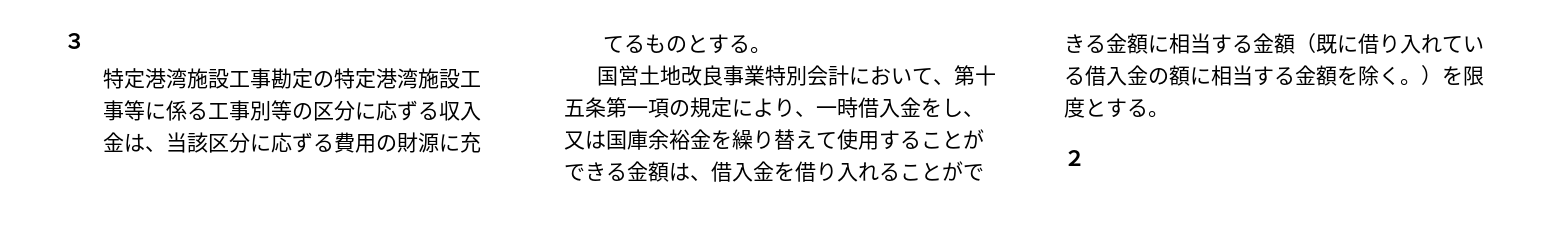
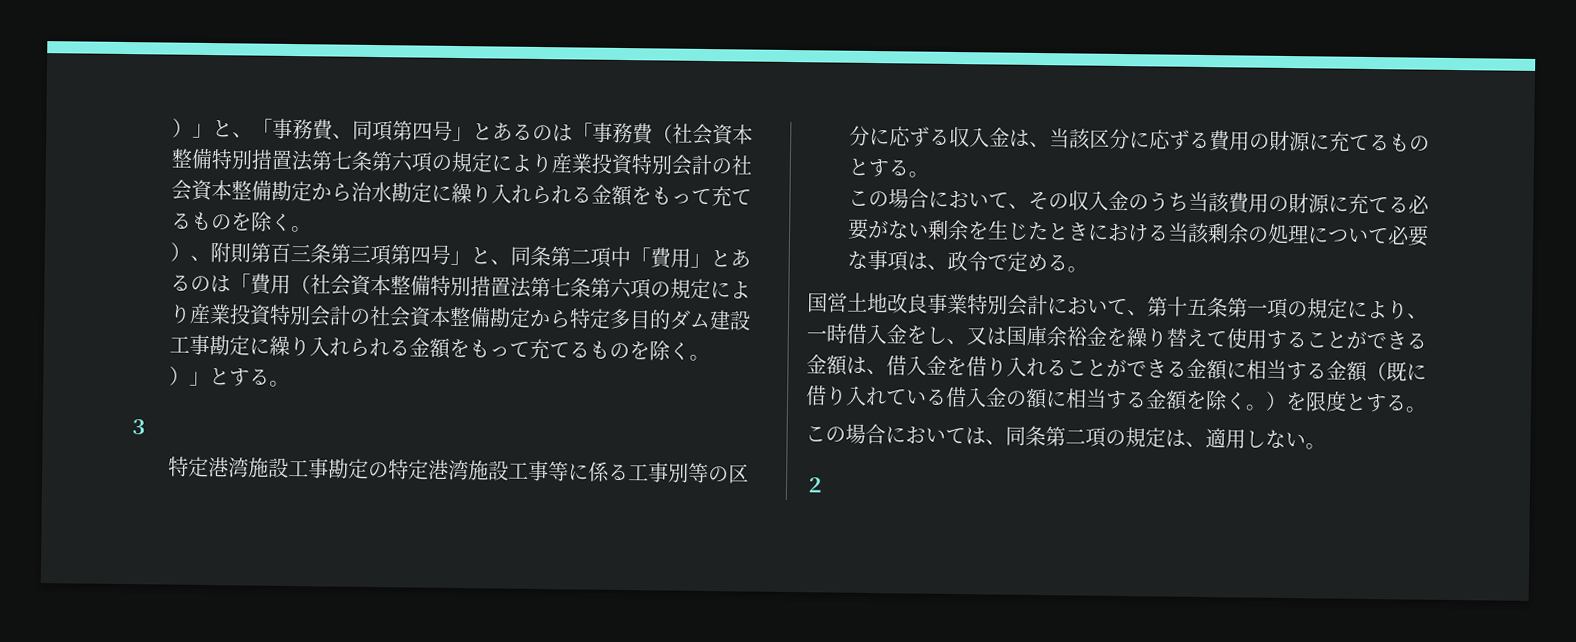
+ ）」と、「事務費、同項第四号」とあるのは「事務費（社会資本整備特別措置法第七条第六項の規定により産業投資特別会計の社会資本整備勘定から治水勘定に繰り入れられる金額をもって充てるものを除く。
+ ）、附則第百三条第三項第四号」と、同条第二項中「費用」とあるのは「費用（社会資本整備特別措置法第七条第六項の規定により産業投資特別会計の社会資本整備勘定から特定多目的ダム建設工事勘定に繰り入れられる金額をもって充てるものを除く。
+ ）」とする。
+ この場合において、その収入金のうち当該費用の財源に充てる必要がない剰余を生じたときにおける当該剰余の処理について必要な事項は、政令で定める。
+ この場合においては、同条第二項の規定は、適用しない。

